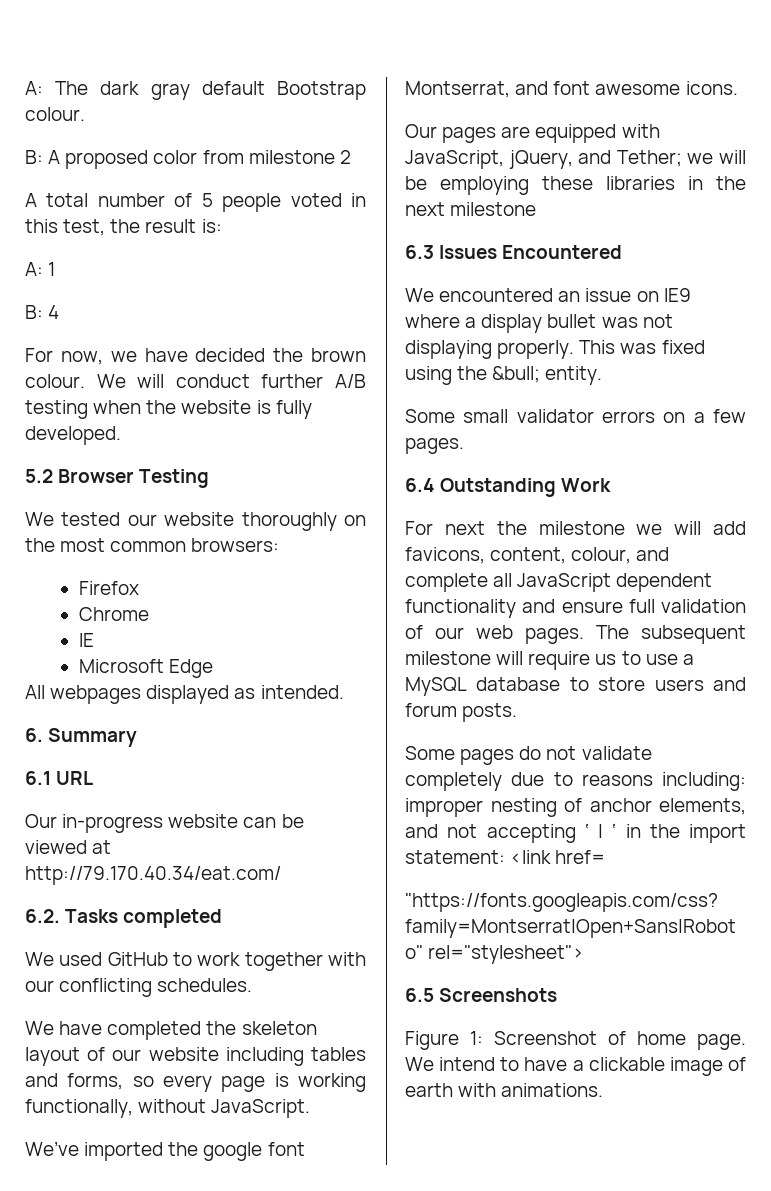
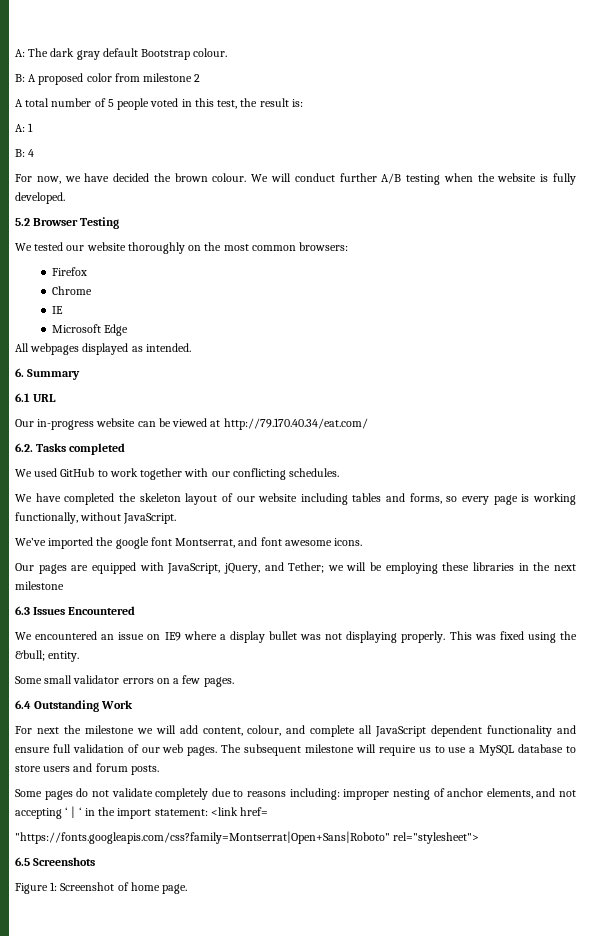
- For next the milestone we will add favicons, content, colour, and complete all JavaScript dependent functionality and ensure full validation of our web pages.
+ For next the milestone we will add content, colour, and complete all JavaScript dependent functionality and ensure full validation of our web pages.
- We intend to have a clickable image of earth with animations.

